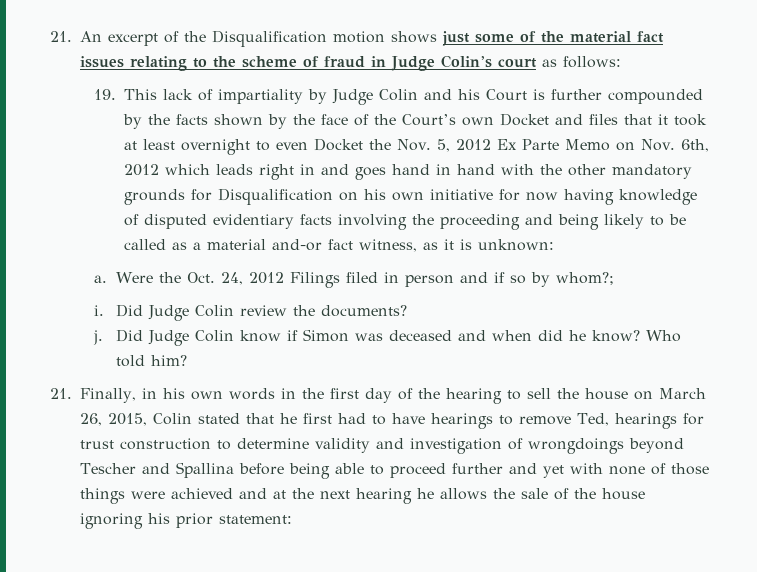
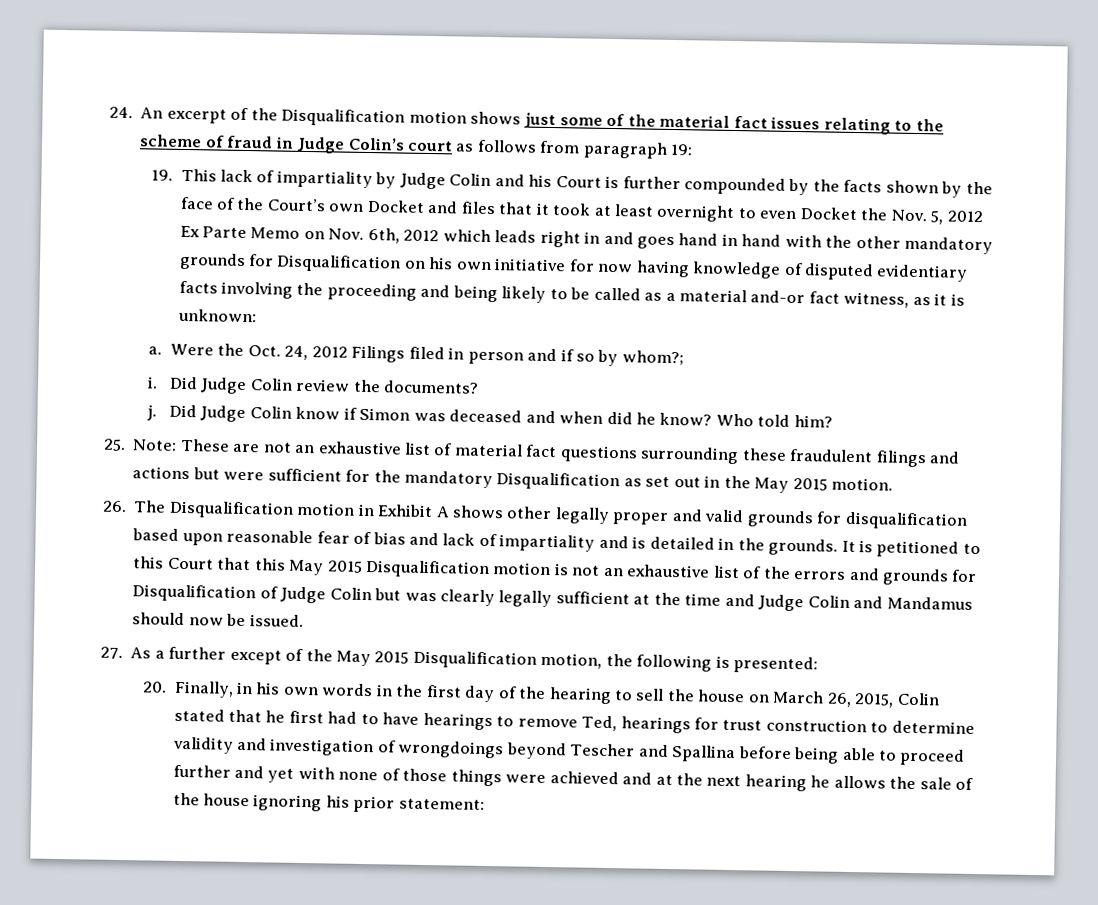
- 21. An excerpt of the Disqualification motion shows just some of the material fact issues relating to the scheme of fraud in Judge Colin’s court as follows:
+ 24. An excerpt of the Disqualification motion shows just some of the material fact issues relating to the scheme of fraud in Judge Colin’s court as follows from paragraph 19:
- 21. Finally, in his own words in the first day of the hearing to sell the house on March 26, 2015, Colin stated that he first had to have hearings to remove Ted, hearings for trust construction to determine validity and investigation of wrongdoings beyond Tescher and Spallina before being able to proceed further and yet with none of those things were achieved and at the next hearing he allows the sale of the house ignoring his prior statement:
+ 25. Note: These are not an exhaustive list of material fact questions surrounding these fraudulent filings and actions but were sufficient for the mandatory Disqualification as set out in the May 2015 motion.
+ 26. The Disqualification motion in Exhibit A shows other legally proper and valid grounds for disqualification based upon reasonable fear of bias and lack of impartiality and is detailed in the grounds. It is petitioned to this Court that this May 2015 Disqualification motion is not an exhaustive list of the errors and grounds for Disqualification of Judge Colin but was clearly legally sufficient at the time and Judge Colin and Mandamus should now be issued.
+ 27. As a further except of the May 2015 Disqualification motion, the following is presented:
+ 20. Finally, in his own words in the first day of the hearing to sell the house on March 26, 2015, Colin stated that he first had to have hearings to remove Ted, hearings for trust construction to determine validity and investigation of wrongdoings beyond Tescher and Spallina before being able to proceed further and yet with none of those things were achieved and at the next hearing he allows the sale of the house ignoring his prior statement:

